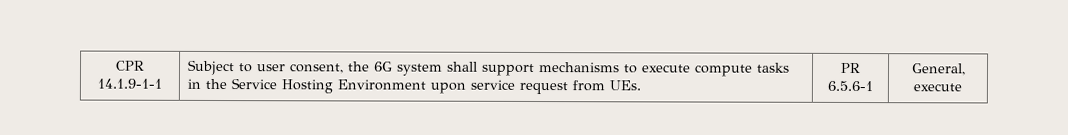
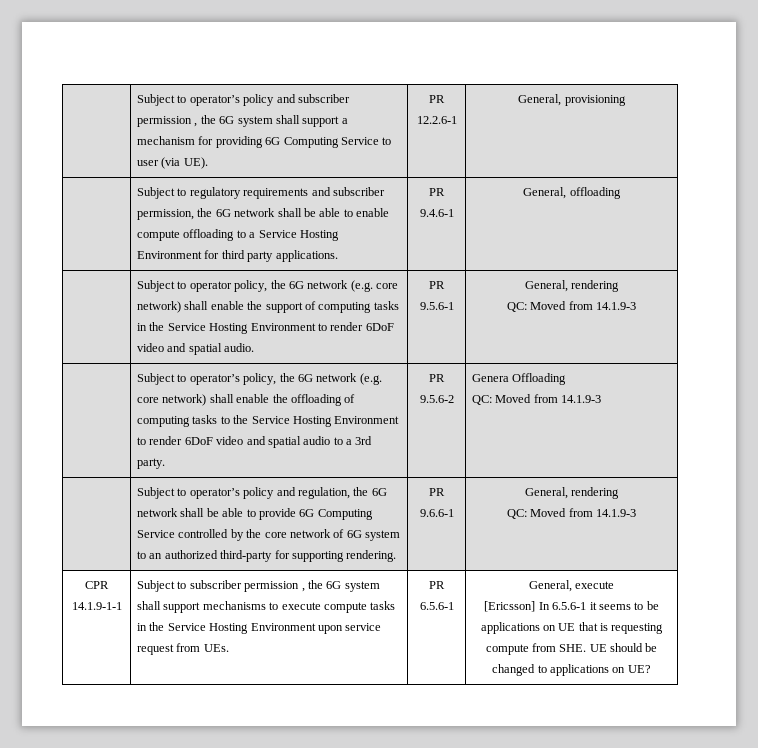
+ | Subject to operator’s policy and subscriber permission , the 6G system shall support a mechanism for providing 6G Computing Service to user (via UE). | PR 12.2.6-1 | General, provisioning
+ | Subject to regulatory requirements and subscriber permission, the 6G network shall be able to enable compute offloading to a Service Hosting Environment for third party applications. | PR 9.4.6-1 | General, offloading
+ | Subject to operator policy, the 6G network (e.g. core network) shall enable the support of computing tasks in the Service Hosting Environment to render 6DoF video and spatial audio. | PR 9.5.6-1 | General, rendering
+ QC: Moved from 14.1.9-3
+ | Subject to operator’s policy, the 6G network (e.g. core network) shall enable the offloading of computing tasks to the Service Hosting Environment to render 6DoF video and spatial audio to a 3rd party. | PR 9.5.6-2 | Genera Offloading
+ QC: Moved from 14.1.9-3
+ | Subject to operator’s policy and regulation, the 6G network shall be able to provide 6G Computing Service controlled by the core network of 6G system to an authorized third-party for supporting rendering. | PR 9.6.6-1 | General, rendering
+ QC: Moved from 14.1.9-3
- CPR 14.1.9-1-1 | Subject to user consent, the 6G system shall support mechanisms to execute compute tasks in the Service Hosting Environment upon service request from UEs. | PR 6.5.6-1 | General, execute
+ CPR 14.1.9-1-1 | Subject to subscriber permission , the 6G system shall support mechanisms to execute compute tasks in the Service Hosting Environment upon service request from UEs. | PR 6.5.6-1 | General, execute
+ [Ericsson] In 6.5.6-1 it seems to be applications on UE that is requesting compute from SHE. UE should be changed to applications on UE?

